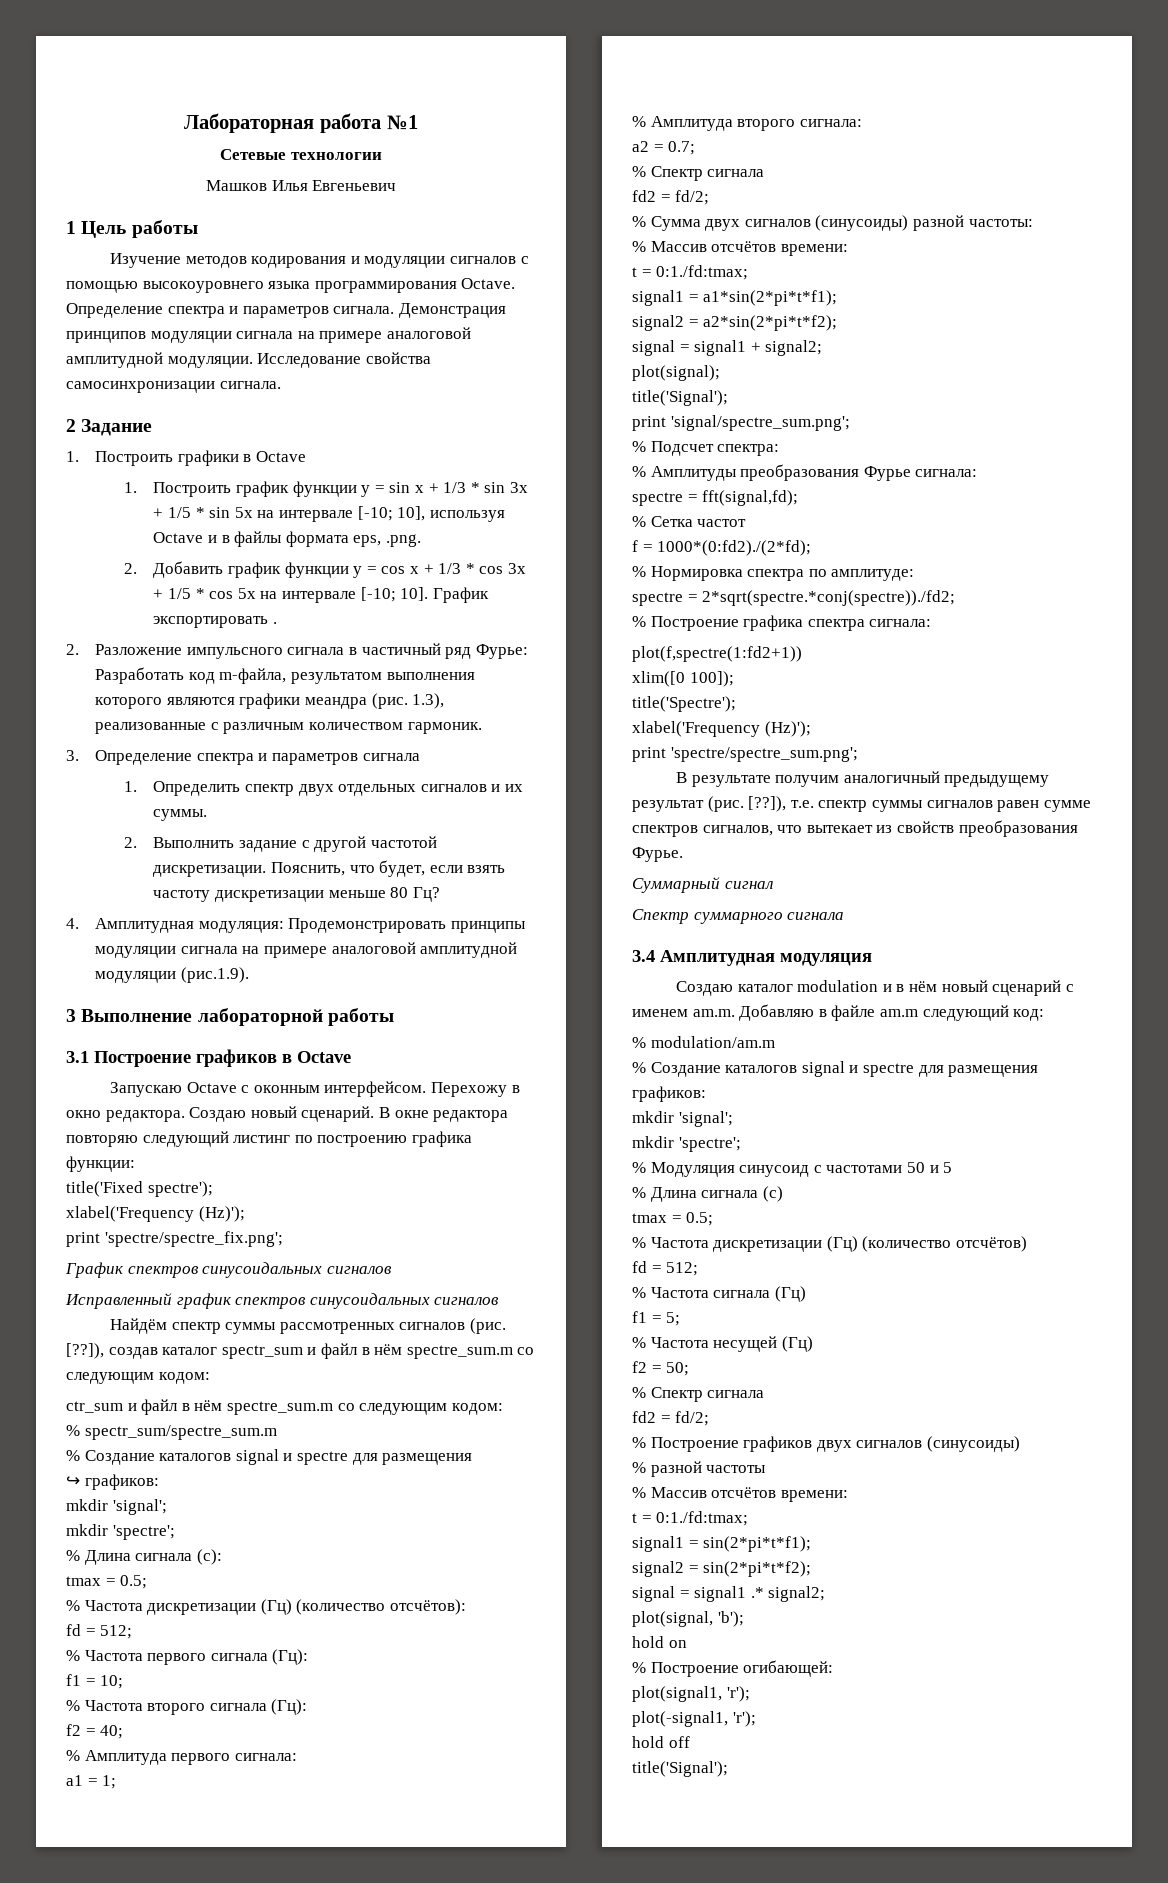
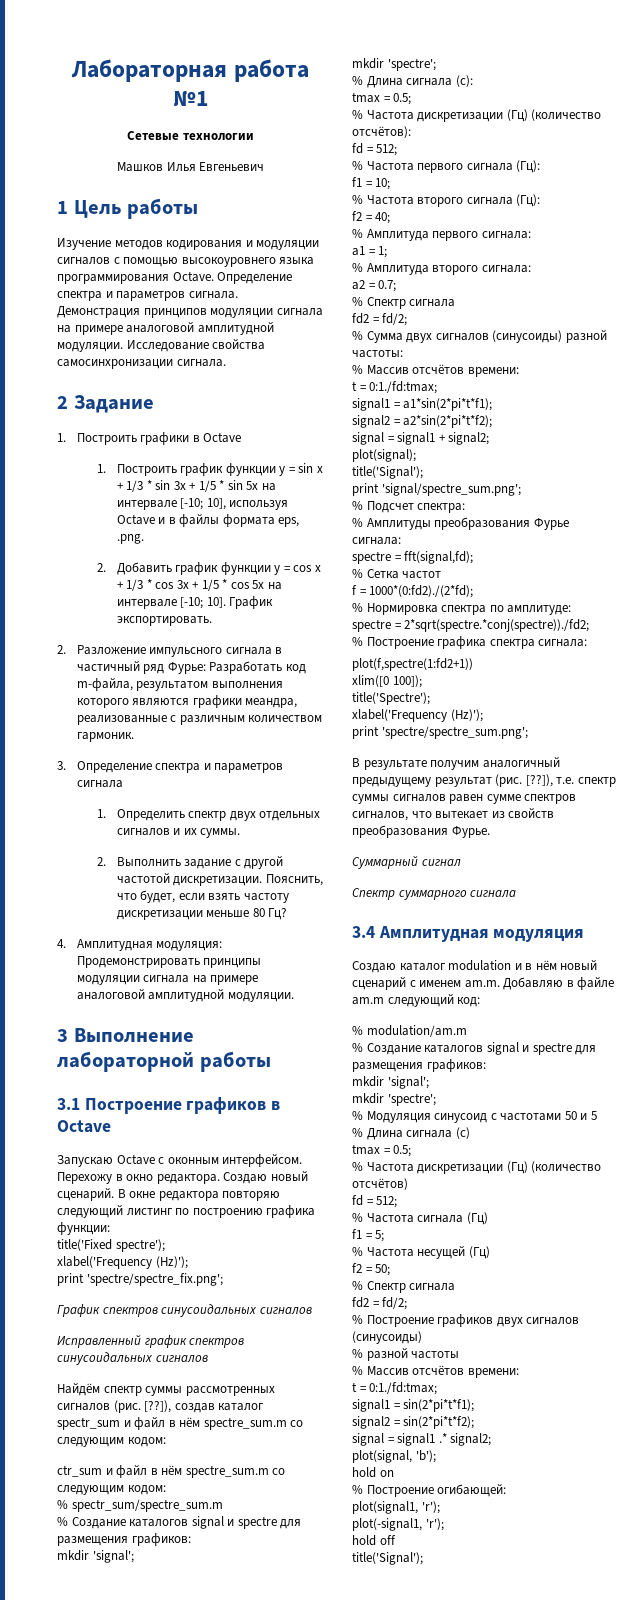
- График экспортировать .
+ График экспортировать.
- 2. Разложение импульсного сигнала в частичный ряд Фурье: Разработать код m-файла, результатом выполнения которого являются графики меандра (рис. 1.3), реализованные с различным количеством гармоник.
+ 2. Разложение импульсного сигнала в частичный ряд Фурье: Разработать код m-файла, результатом выполнения которого являются графики меандра, реализованные с различным количеством гармоник.
- 4. Амплитудная модуляция: Продемонстрировать принципы модуляции сигнала на примере аналоговой амплитудной модуляции (рис.1.9).
+ 4. Амплитудная модуляция: Продемонстрировать принципы модуляции сигнала на примере аналоговой амплитудной модуляции.
  % spectr_sum/spectre_sum.m
- % Создание каталогов signal и spectre для размещения
- ↪ графиков:
+ % Создание каталогов signal и spectre для размещения графиков:

